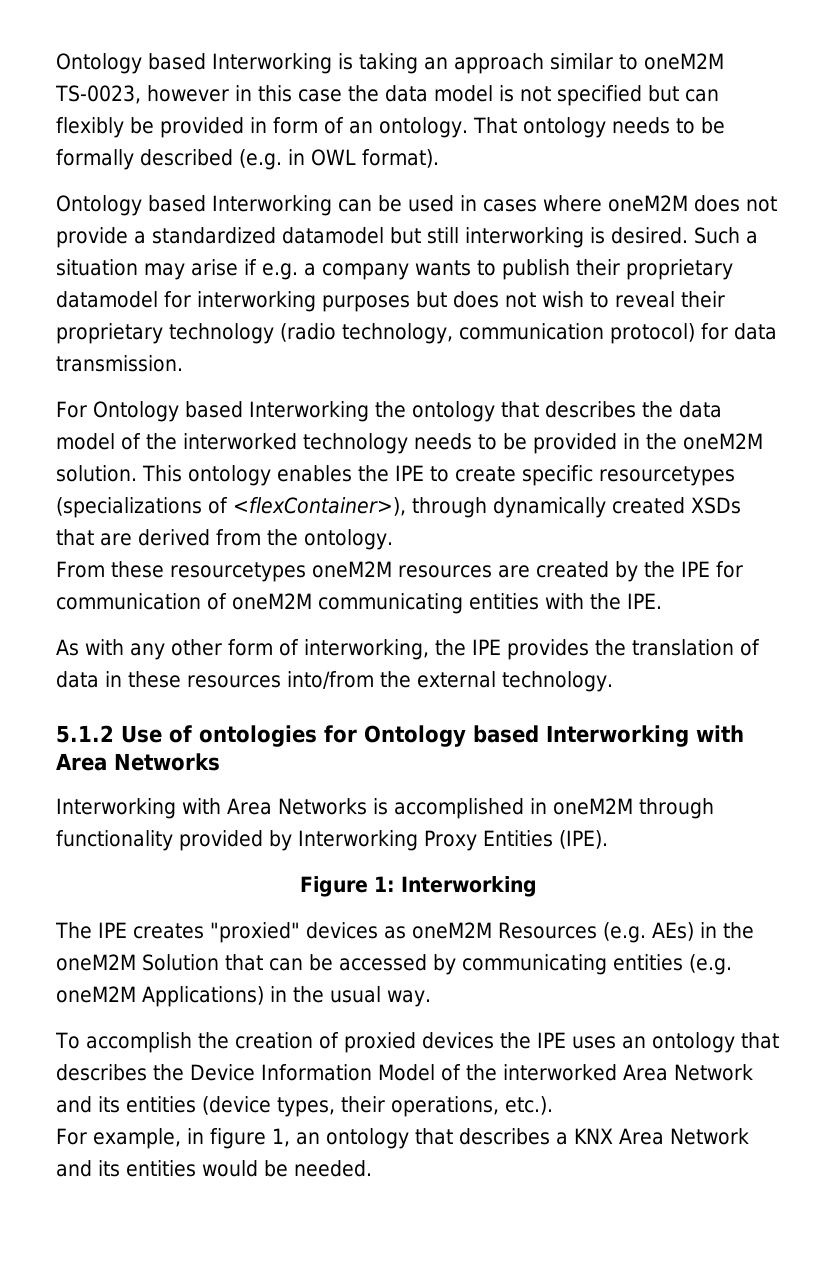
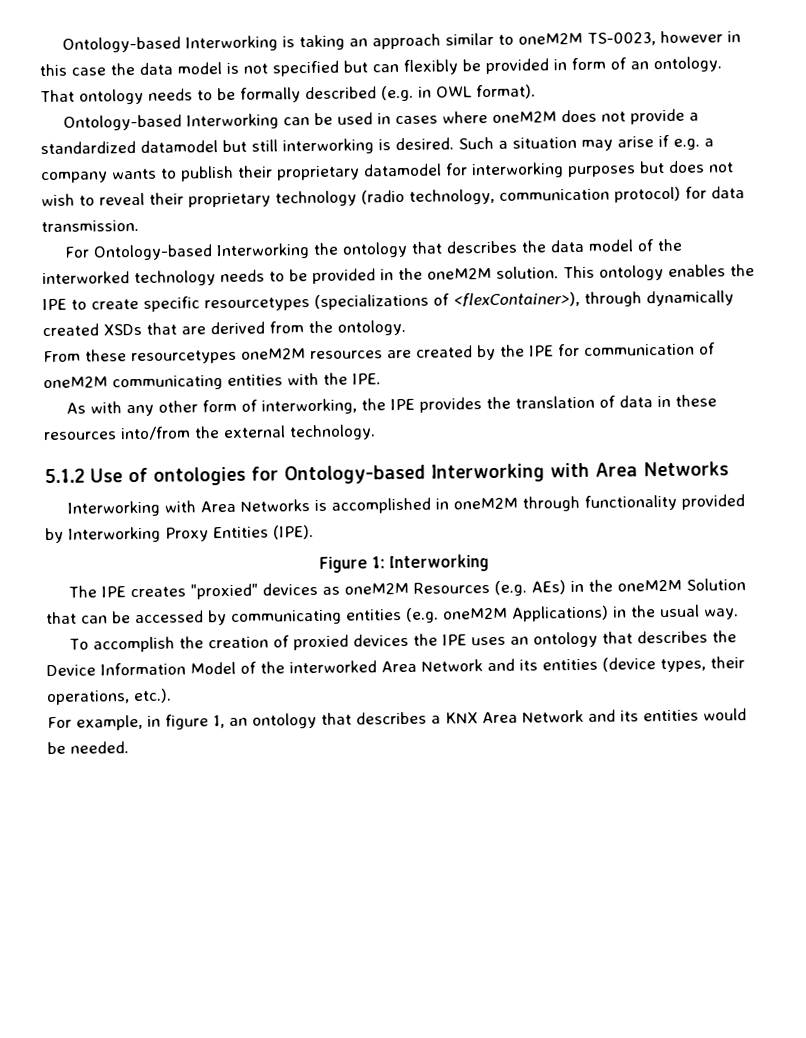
- Ontology based Interworking is taking an approach similar to oneM2M TS-0023, however in this case the data model is not specified but can flexibly be provided in form of an ontology.
+ Ontology-based Interworking is taking an approach similar to oneM2M TS-0023, however in this case the data model is not specified but can flexibly be provided in form of an ontology.
- Ontology based Interworking can be used in cases where oneM2M does not provide a standardized datamodel but still interworking is desired.
+ Ontology-based Interworking can be used in cases where oneM2M does not provide a standardized datamodel but still interworking is desired.
- For Ontology based Interworking the ontology that describes the data model of the interworked technology needs to be provided in the oneM2M solution.
+ For Ontology-based Interworking the ontology that describes the data model of the interworked technology needs to be provided in the oneM2M solution.
- 5.1.2 Use of ontologies for Ontology based Interworking with Area Networks
+ 5.1.2 Use of ontologies for Ontology-based Interworking with Area Networks

